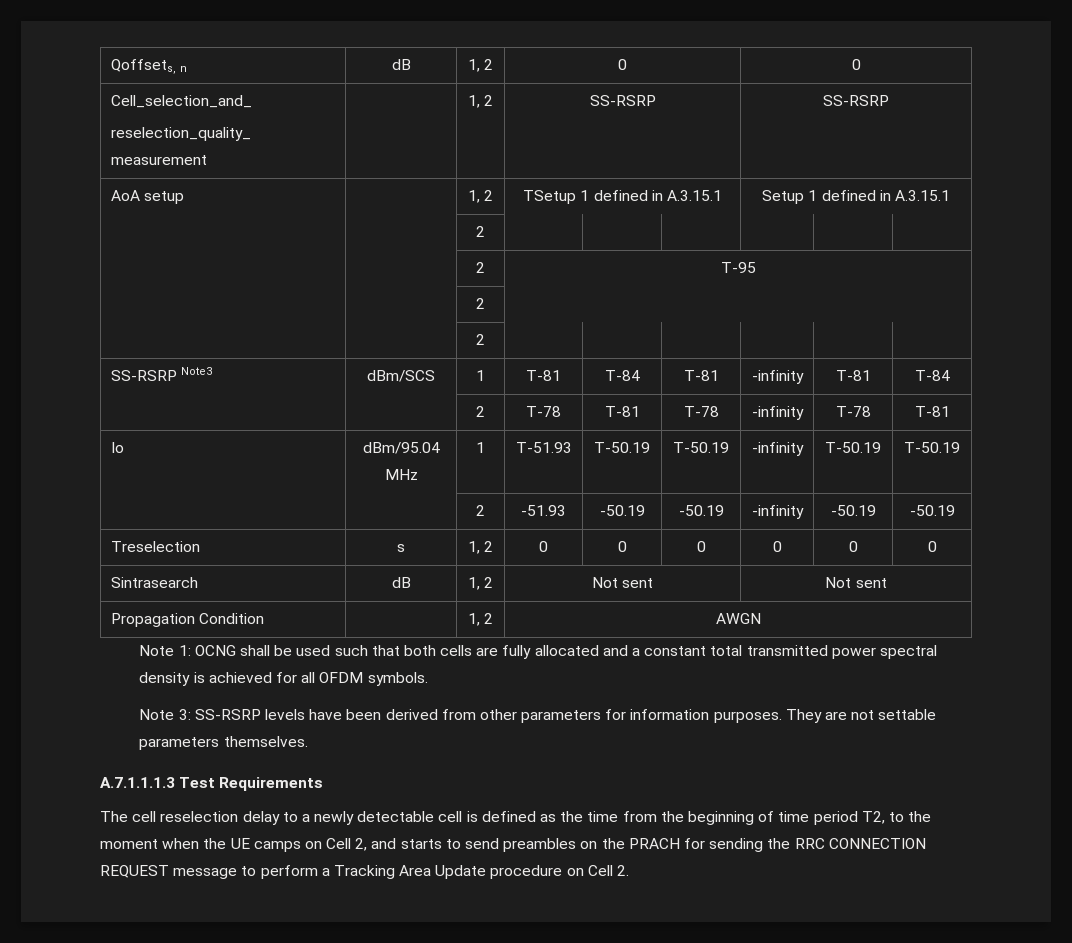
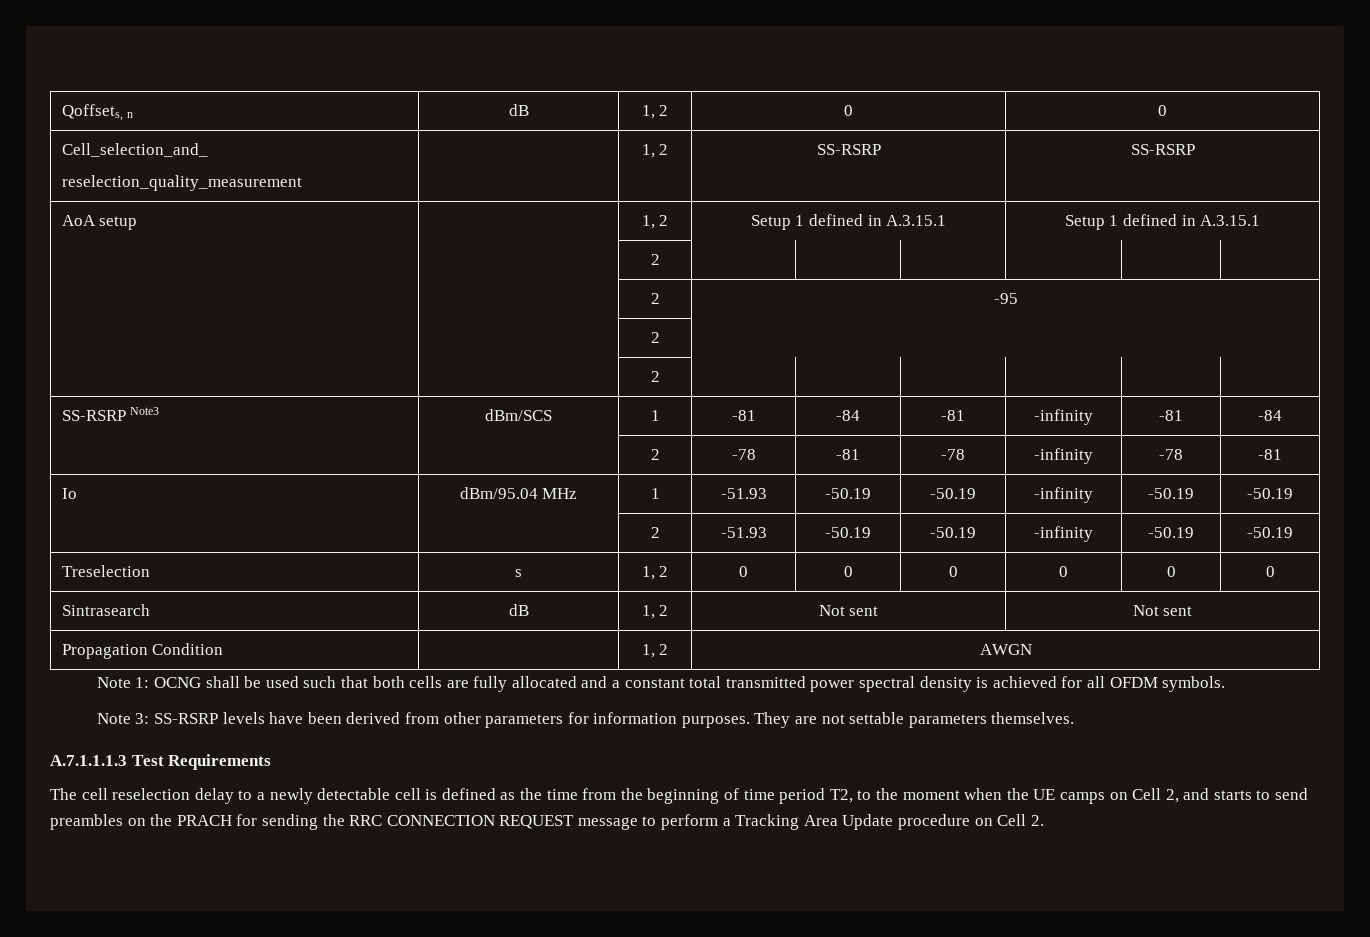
- AoA setup | | 1, 2 | TSetup 1 defined in A.3.15.1 | Setup 1 defined in A.3.15.1
+ AoA setup | | 1, 2 | Setup 1 defined in A.3.15.1 | Setup 1 defined in A.3.15.1
- | | 2 | T-95
+ | | 2 | -95
- SS-RSRP Note3 | dBm/SCS | 1 | T-81 | T-84 | T-81 | -infinity | T-81 | T-84
- | | 2 | T-78 | T-81 | T-78 | -infinity | T-78 | T-81
+ SS-RSRP Note3 | dBm/SCS | 1 | -81 | -84 | -81 | -infinity | -81 | -84
+ | | 2 | -78 | -81 | -78 | -infinity | -78 | -81
- Io | dBm/95.04 MHz | 1 | T-51.93 | T-50.19 | T-50.19 | -infinity | T-50.19 | T-50.19
+ Io | dBm/95.04 MHz | 1 | -51.93 | -50.19 | -50.19 | -infinity | -50.19 | -50.19

